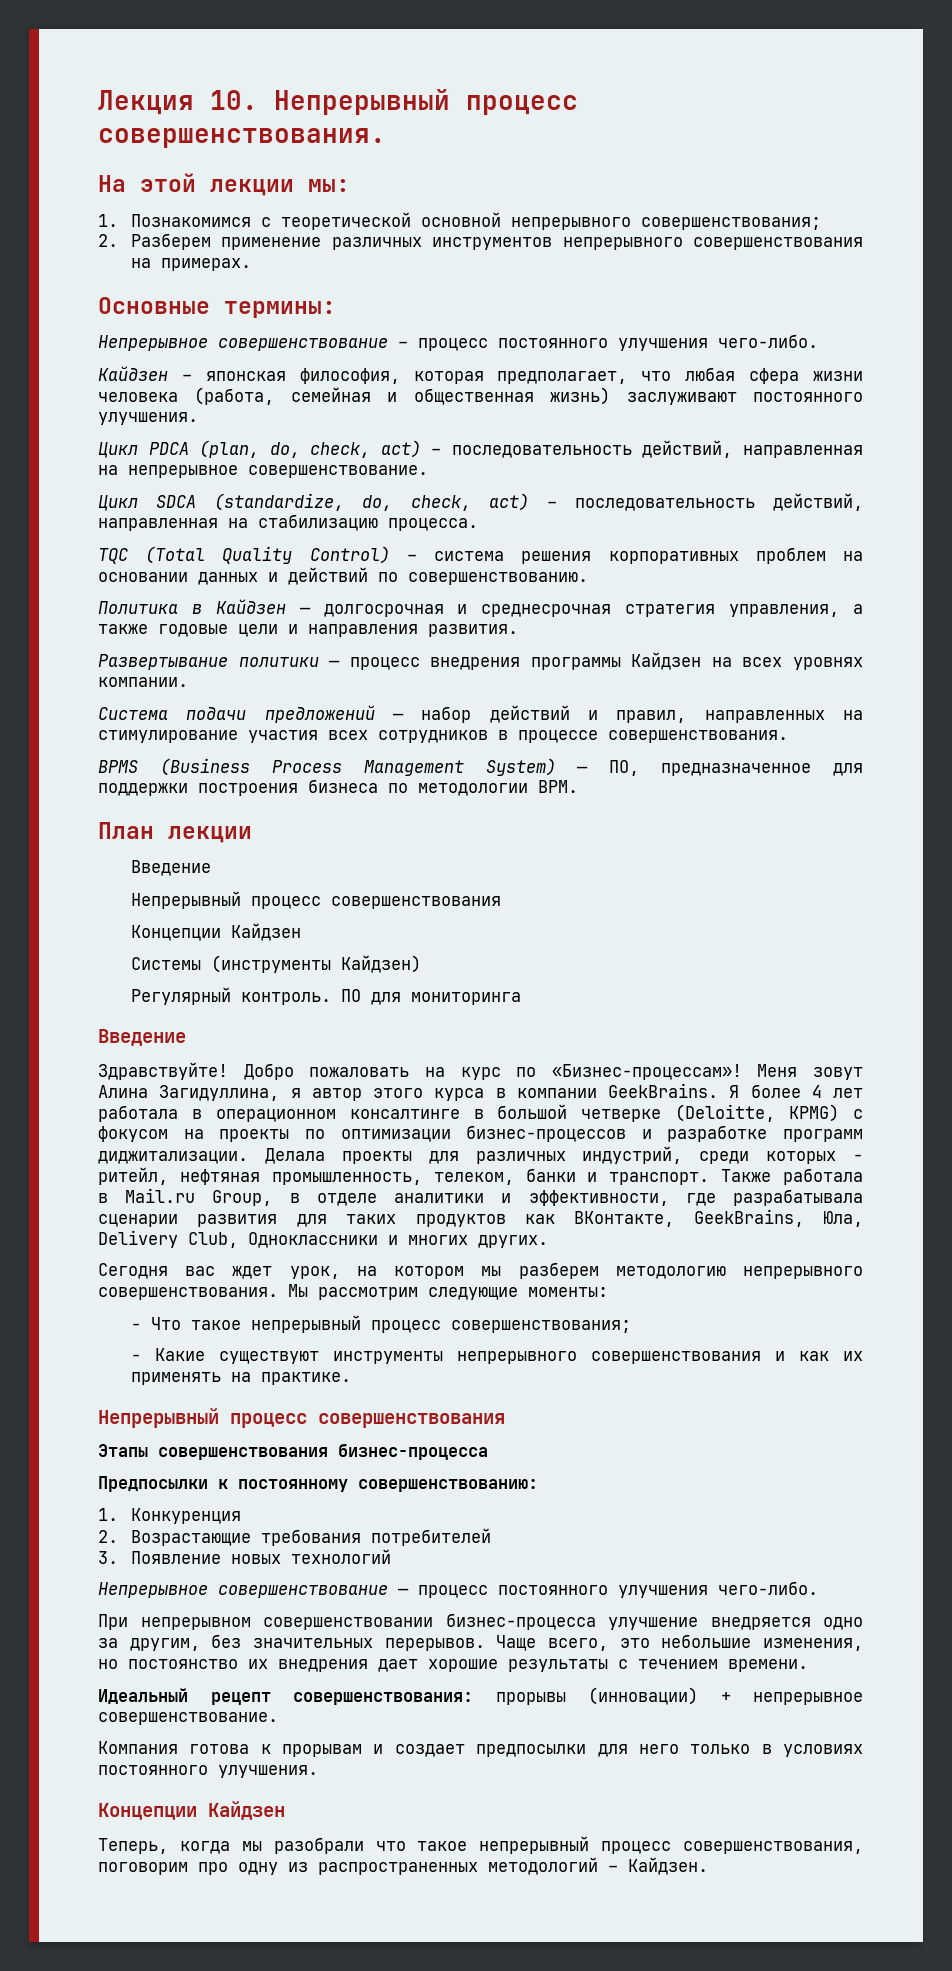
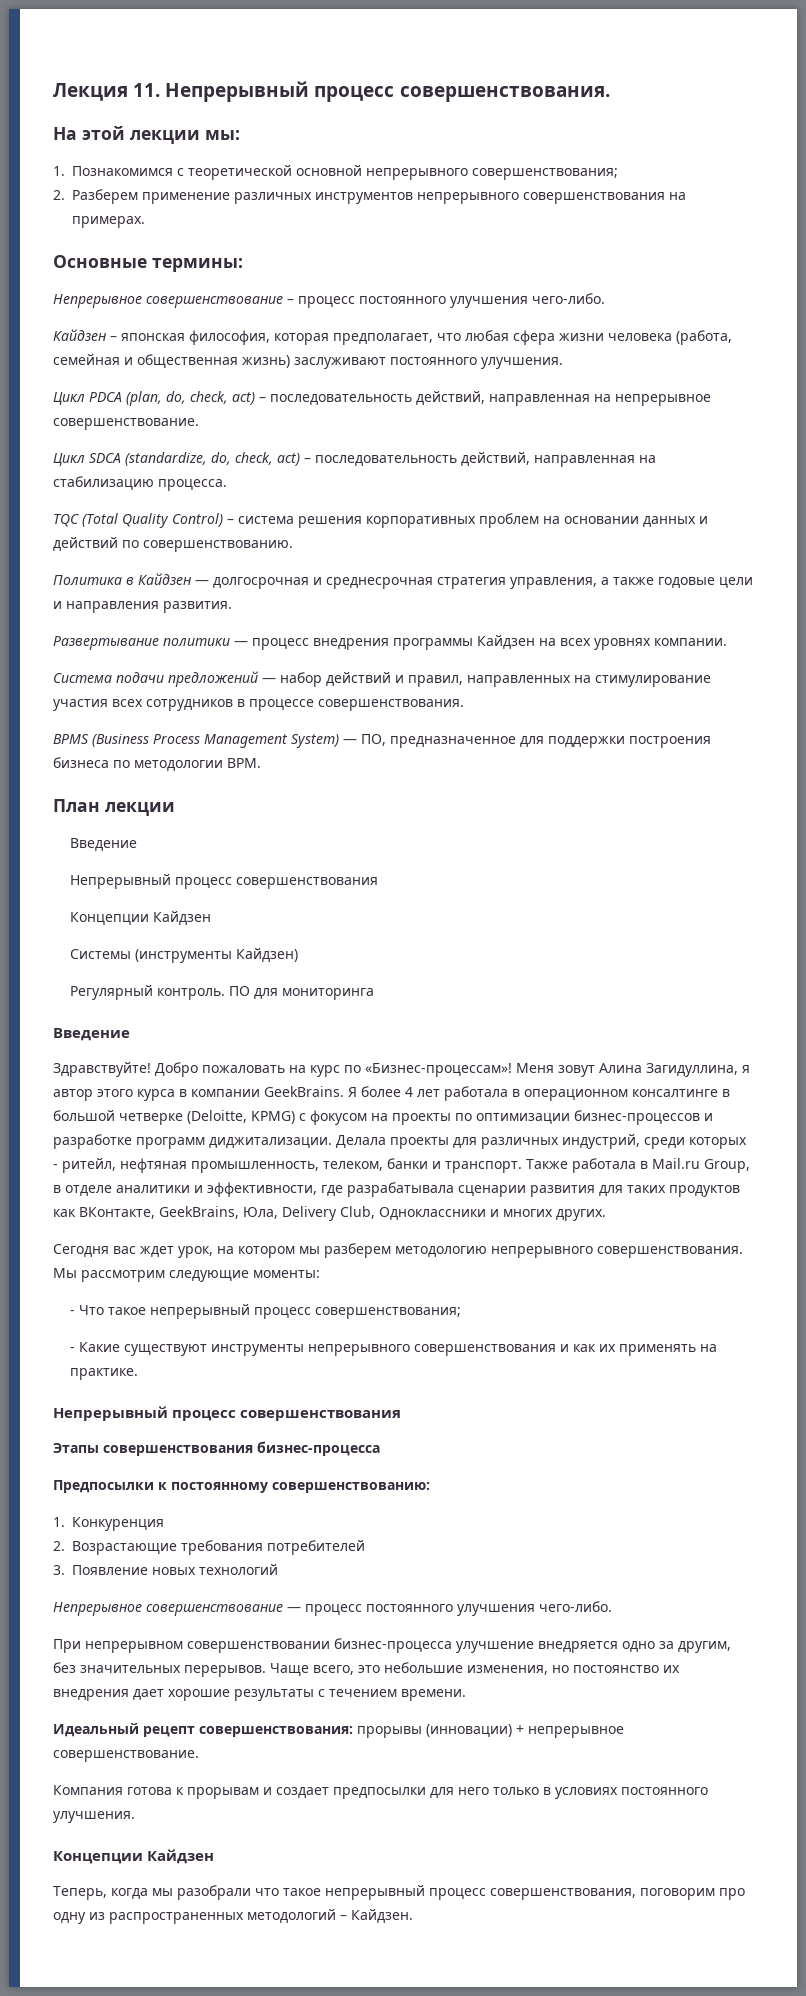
- Лекция 10. Непрерывный процесс совершенствования.
+ Лекция 11. Непрерывный процесс совершенствования.

